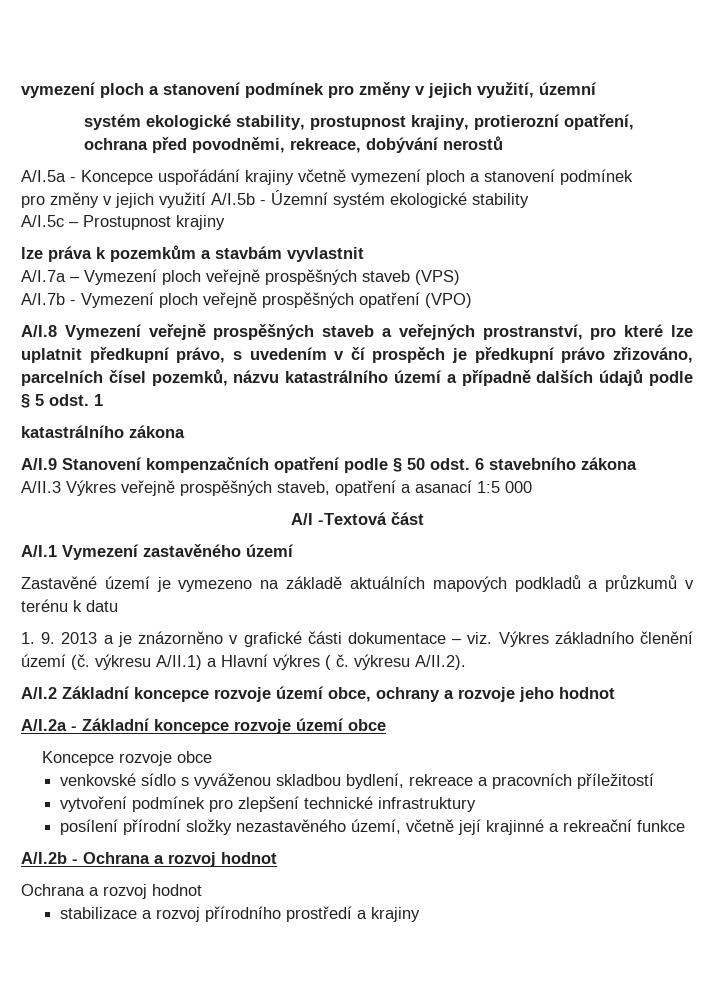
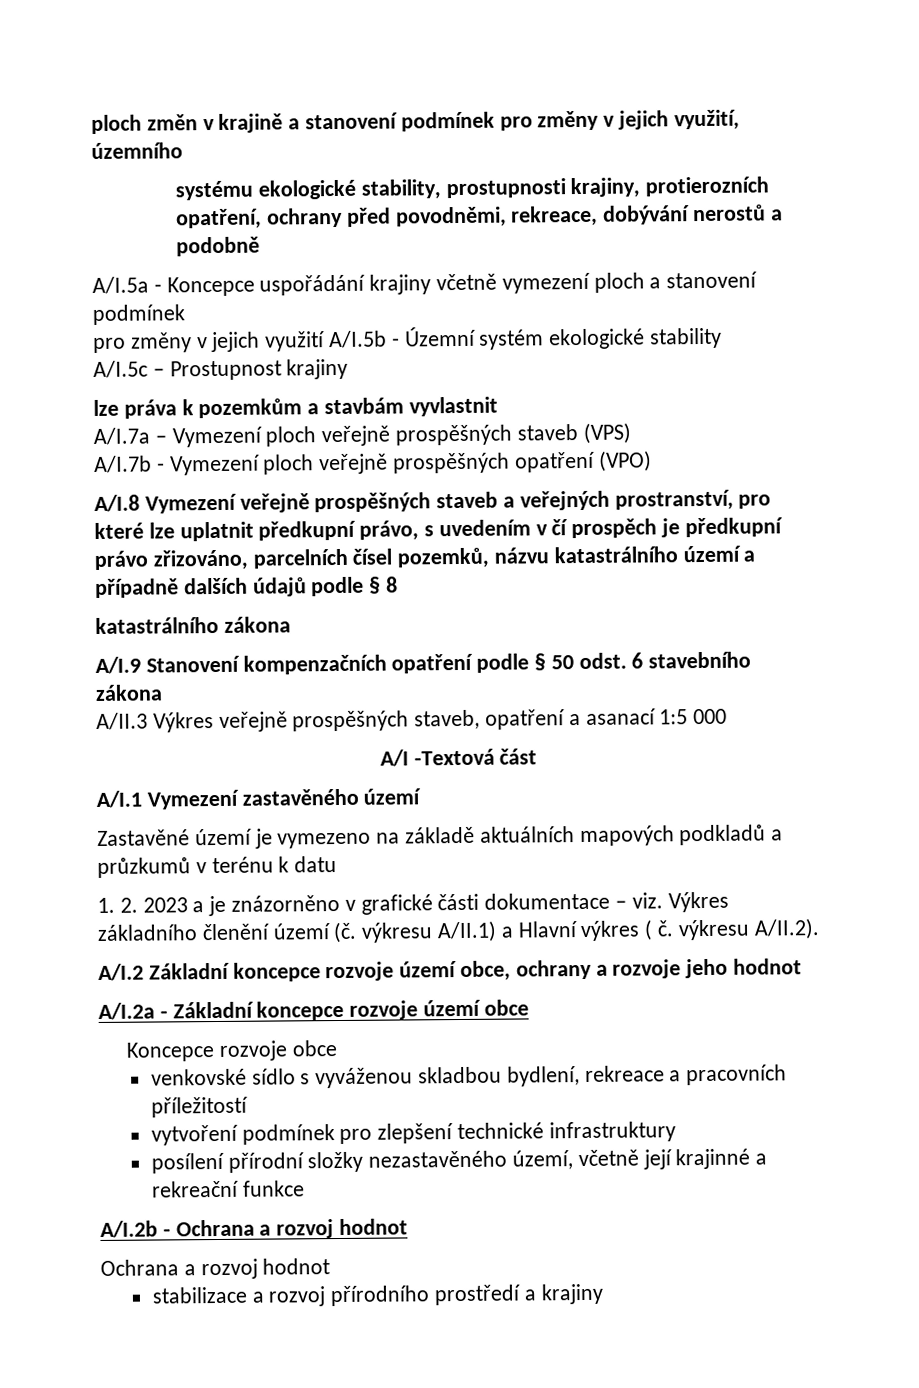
- vymezení ploch a stanovení podmínek pro změny v jejich využití, územní
- systém ekologické stability, prostupnost krajiny, protierozní opatření, ochrana před povodněmi, rekreace, dobývání nerostů
+ ploch změn v krajině a stanovení podmínek pro změny v jejich využití, územního
+ systému ekologické stability, prostupnosti krajiny, protierozních opatření, ochrany před povodněmi, rekreace, dobývání nerostů a podobně
- A/I.8 Vymezení veřejně prospěšných staveb a veřejných prostranství, pro které lze uplatnit předkupní právo, s uvedením v čí prospěch je předkupní právo zřizováno, parcelních čísel pozemků, názvu katastrálního území a případně dalších údajů podle § 5 odst. 1
+ A/I.8 Vymezení veřejně prospěšných staveb a veřejných prostranství, pro které lze uplatnit předkupní právo, s uvedením v čí prospěch je předkupní právo zřizováno, parcelních čísel pozemků, názvu katastrálního území a případně dalších údajů podle § 8
- 1. 9. 2013 a je znázorněno v grafické části dokumentace – viz. Výkres základního členění území (č. výkresu A/II.1) a Hlavní výkres ( č. výkresu A/II.2).
+ 1. 2. 2023 a je znázorněno v grafické části dokumentace – viz. Výkres základního členění území (č. výkresu A/II.1) a Hlavní výkres ( č. výkresu A/II.2).

